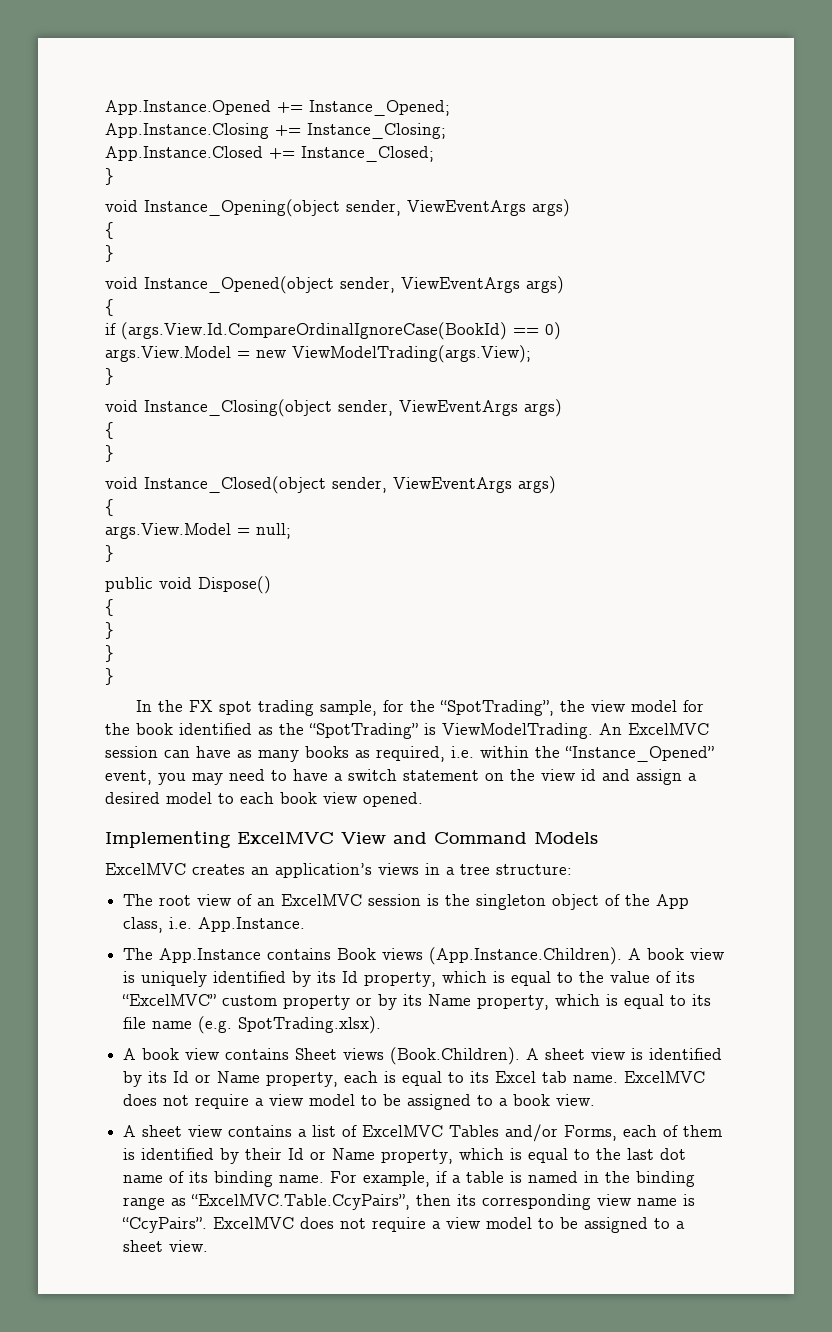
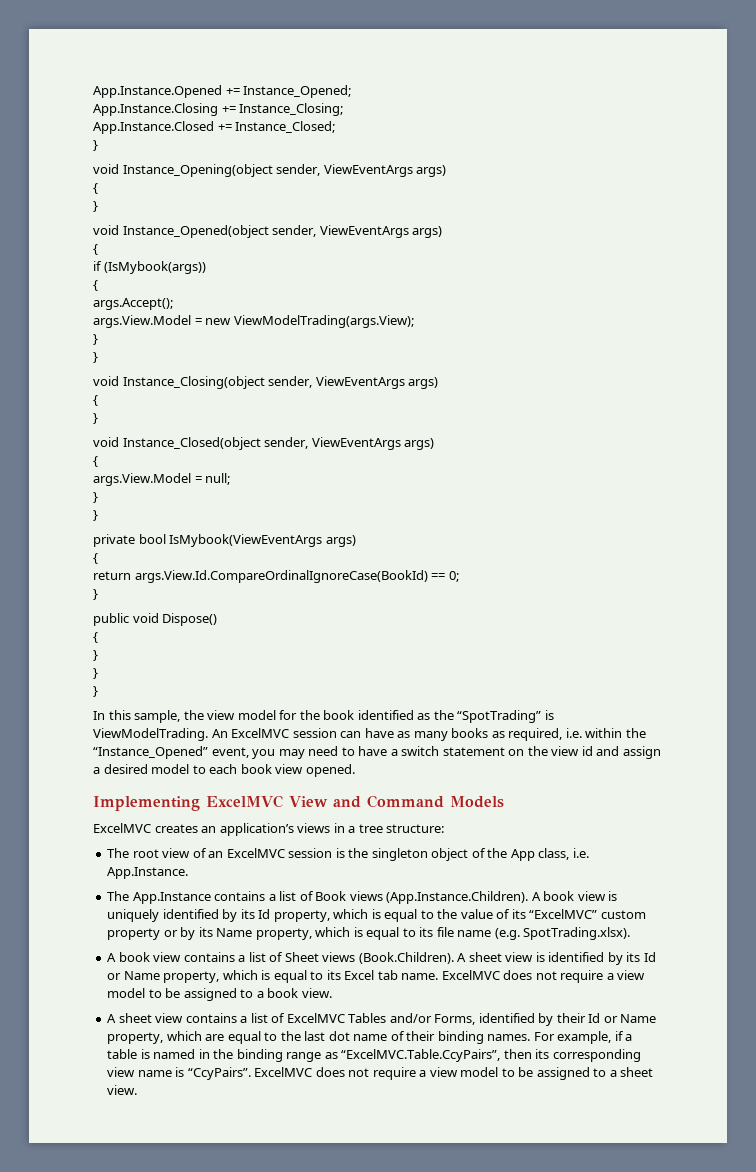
- if (args.View.Id.CompareOrdinalIgnoreCase(BookId) == 0)
+ if (IsMybook(args))
+ {
+ args.Accept();
  args.View.Model = new ViewModelTrading(args.View);
+ }
  args.View.Model = null;
+ }
+ }
+ private bool IsMybook(ViewEventArgs args)
+ {
+ return args.View.Id.CompareOrdinalIgnoreCase(BookId) == 0;
- In the FX spot trading sample, for the “SpotTrading”, the view model for the book identified as the “SpotTrading” is ViewModelTrading.
+ In this sample, the view model for the book identified as the “SpotTrading” is ViewModelTrading.
- The App.Instance contains Book views (App.Instance.Children). A book view is uniquely identified by its Id property, which is equal to the value of its “ExcelMVC” custom property or by its Name property, which is equal to its file name (e.g. SpotTrading.xlsx).
+ The App.Instance contains a list of Book views (App.Instance.Children). A book view is uniquely identified by its Id property, which is equal to the value of its “ExcelMVC” custom property or by its Name property, which is equal to its file name (e.g. SpotTrading.xlsx).
- A book view contains Sheet views (Book.Children). A sheet view is identified by its Id or Name property, each is equal to its Excel tab name.
+ A book view contains a list of Sheet views (Book.Children). A sheet view is identified by its Id or Name property, which is equal to its Excel tab name.
- A sheet view contains a list of ExcelMVC Tables and/or Forms, each of them is identified by their Id or Name property, which is equal to the last dot name of its binding name.
+ A sheet view contains a list of ExcelMVC Tables and/or Forms, identified by their Id or Name property, which are equal to the last dot name of their binding names.

